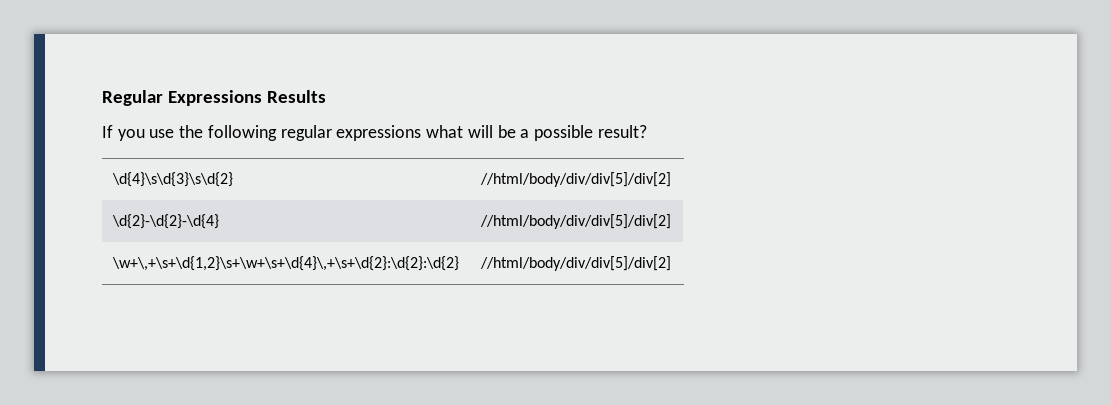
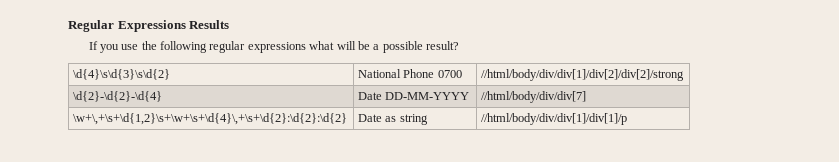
- \d{4}\s\d{3}\s\d{2} | //html/body/div/div[5]/div[2]
- \d{2}-\d{2}-\d{4} | //html/body/div/div[5]/div[2]
- \w+\,+\s+\d{1,2}\s+\w+\s+\d{4}\,+\s+\d{2}:\d{2}:\d{2} | //html/body/div/div[5]/div[2]
+ \d{4}\s\d{3}\s\d{2} | National Phone 0700 | //html/body/div/div[1]/div[2]/div[2]/strong
+ \d{2}-\d{2}-\d{4} | Date DD-MM-YYYY | //html/body/div/div[7]
+ \w+\,+\s+\d{1,2}\s+\w+\s+\d{4}\,+\s+\d{2}:\d{2}:\d{2} | Date as string | //html/body/div/div[1]/div[1]/p

